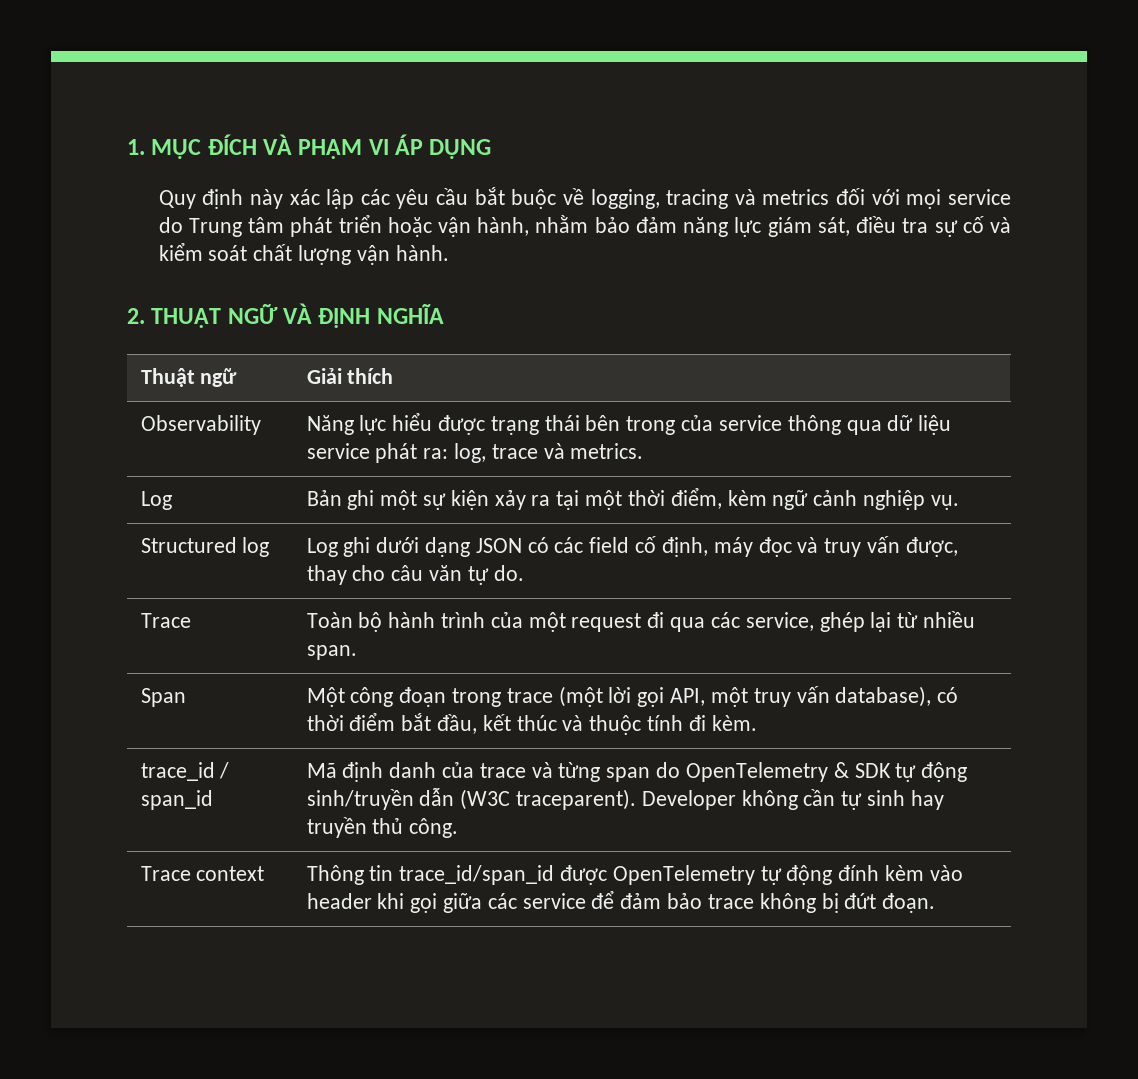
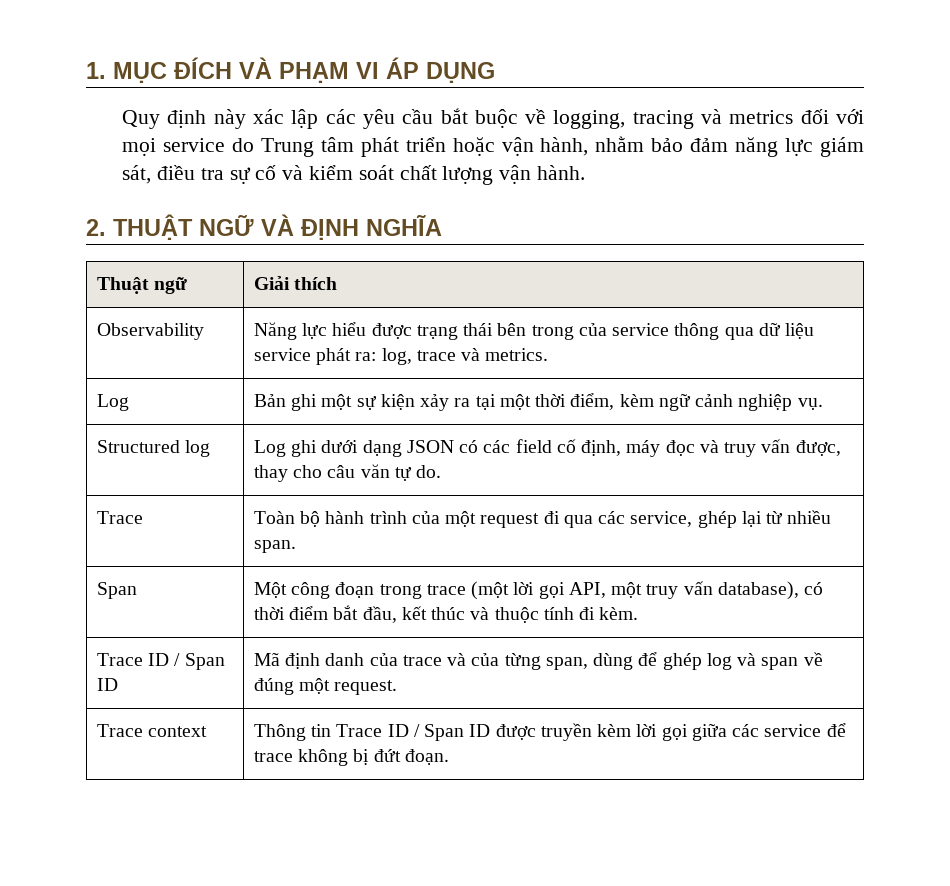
- trace_id / span_id | Mã định danh của trace và từng span do OpenTelemetry & SDK tự động sinh/truyền dẫn (W3C traceparent). Developer không cần tự sinh hay truyền thủ công.
- Trace context | Thông tin trace_id/span_id được OpenTelemetry tự động đính kèm vào header khi gọi giữa các service để đảm bảo trace không bị đứt đoạn.
+ Trace ID / Span ID | Mã định danh của trace và của từng span, dùng để ghép log và span về đúng một request.
+ Trace context | Thông tin Trace ID / Span ID được truyền kèm lời gọi giữa các service để trace không bị đứt đoạn.

